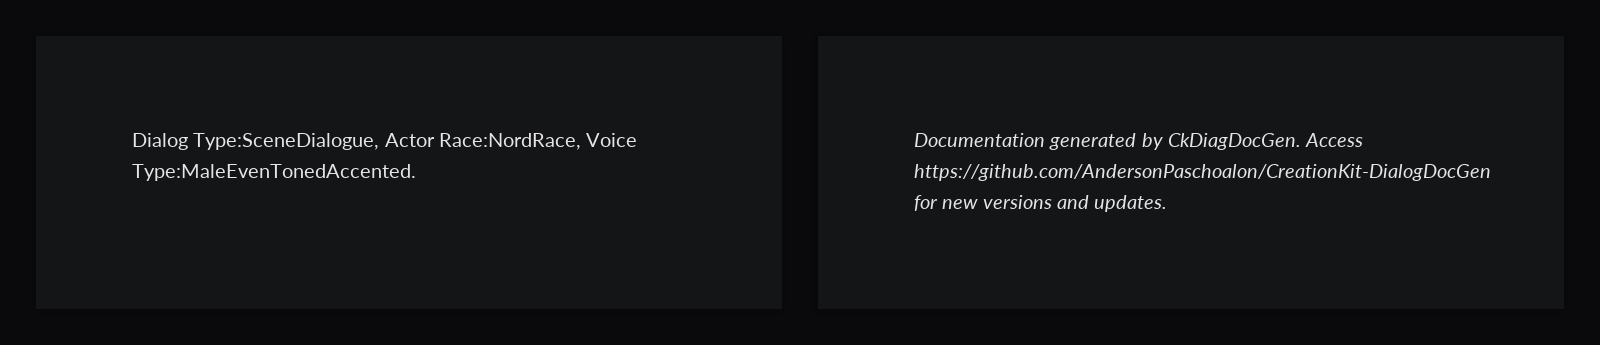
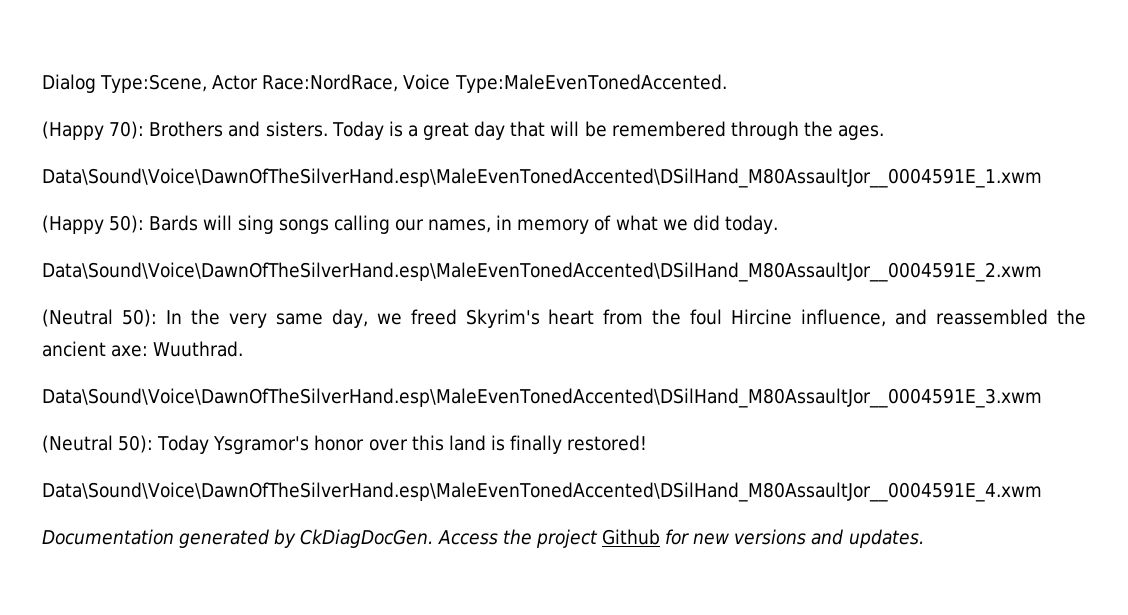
- Dialog Type:SceneDialogue, Actor Race:NordRace, Voice Type:MaleEvenTonedAccented.
+ Dialog Type:Scene, Actor Race:NordRace, Voice Type:MaleEvenTonedAccented.
+ (Happy 70): Brothers and sisters. Today is a great day that will be remembered through the ages.
+ Data\Sound\Voice\DawnOfTheSilverHand.esp\MaleEvenTonedAccented\DSilHand_M80AssaultJor__0004591E_1.xwm
+ (Happy 50): Bards will sing songs calling our names, in memory of what we did today.
+ Data\Sound\Voice\DawnOfTheSilverHand.esp\MaleEvenTonedAccented\DSilHand_M80AssaultJor__0004591E_2.xwm
+ (Neutral 50): In the very same day, we freed Skyrim's heart from the foul Hircine influence, and reassembled the ancient axe: Wuuthrad.
+ Data\Sound\Voice\DawnOfTheSilverHand.esp\MaleEvenTonedAccented\DSilHand_M80AssaultJor__0004591E_3.xwm
+ (Neutral 50): Today Ysgramor's honor over this land is finally restored!
+ Data\Sound\Voice\DawnOfTheSilverHand.esp\MaleEvenTonedAccented\DSilHand_M80AssaultJor__0004591E_4.xwm
- Access https://github.com/AndersonPaschoalon/CreationKit-DialogDocGen for new versions and updates.
+ Access the project Github for new versions and updates.

